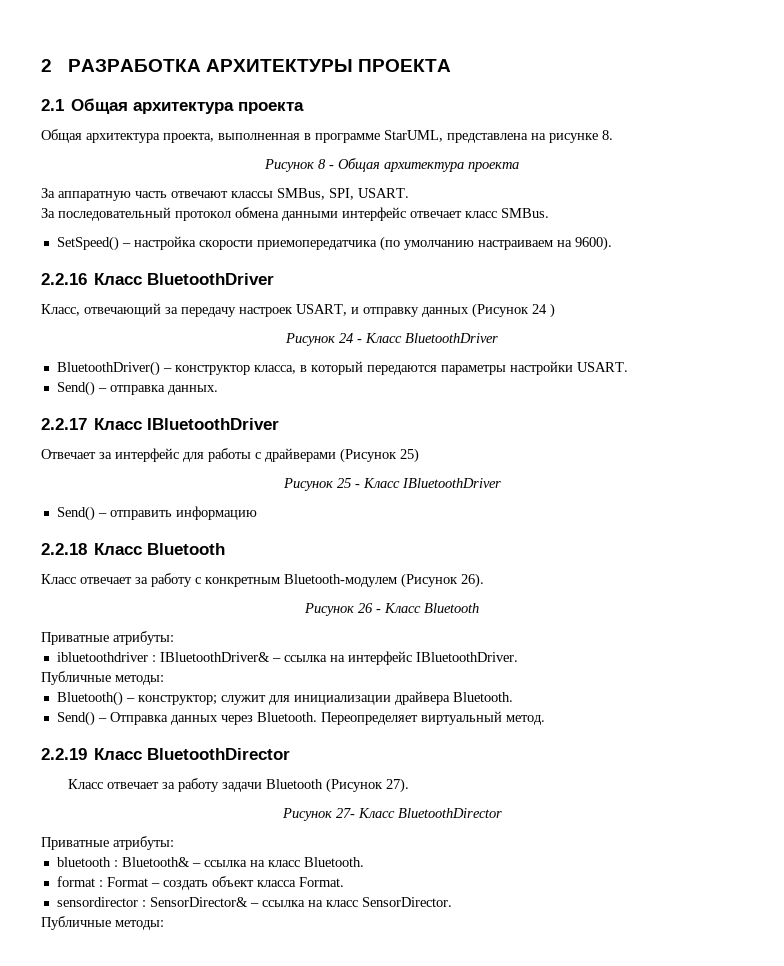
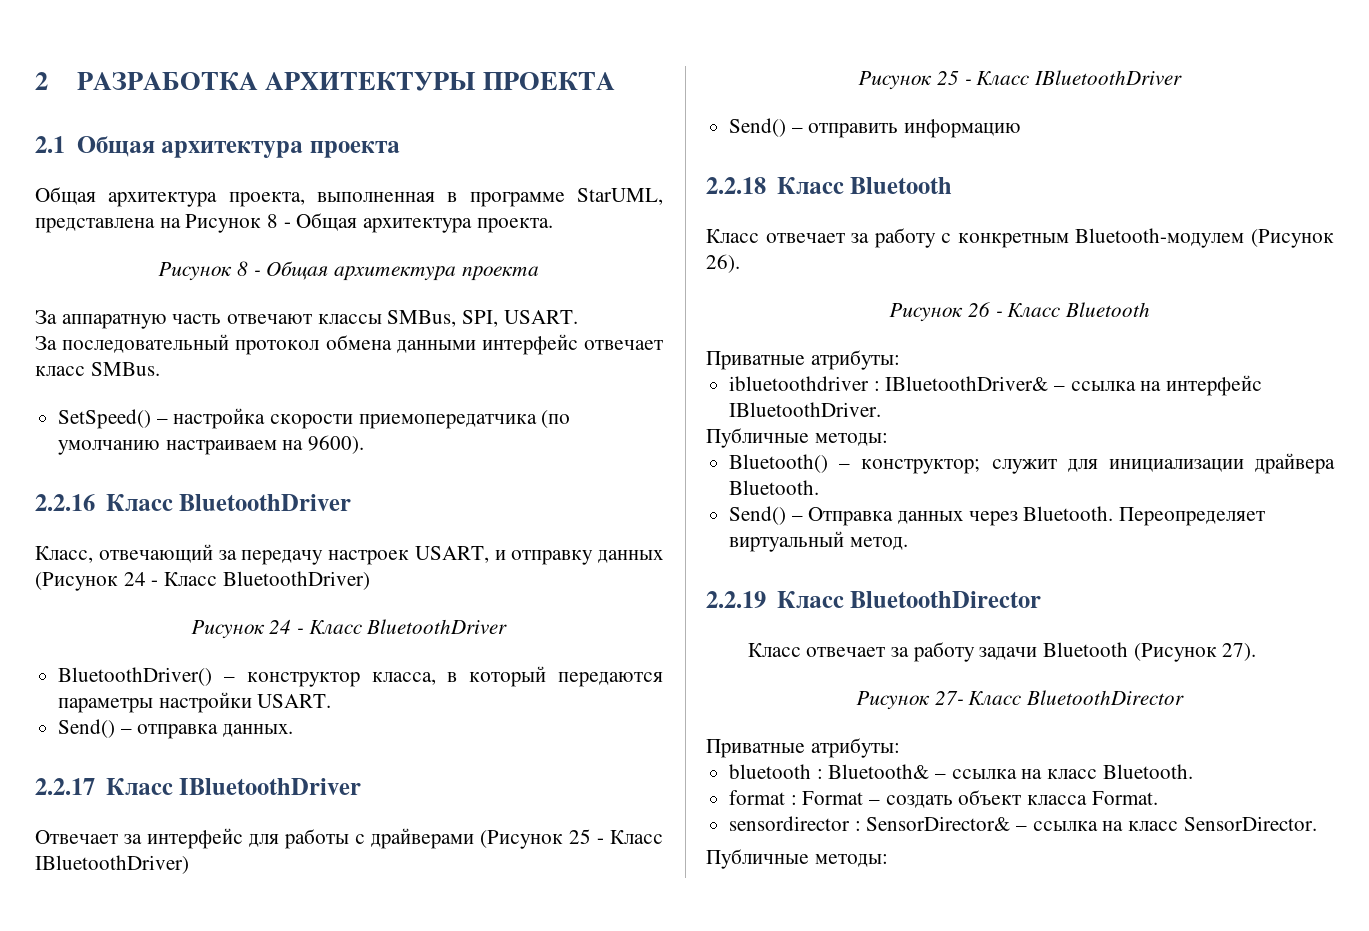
- Общая архитектура проекта, выполненная в программе StarUML, представлена на рисунке 8.
+ Общая архитектура проекта, выполненная в программе StarUML, представлена на Рисунок 8 - Общая архитектура проекта.
- Класс, отвечающий за передачу настроек USART, и отправку данных (Рисунок 24 )
+ Класс, отвечающий за передачу настроек USART, и отправку данных (Рисунок 24 - Класс BluetoothDriver)
- Отвечает за интерфейс для работы с драйверами (Рисунок 25)
+ Отвечает за интерфейс для работы с драйверами (Рисунок 25 - Класс IBluetoothDriver)

